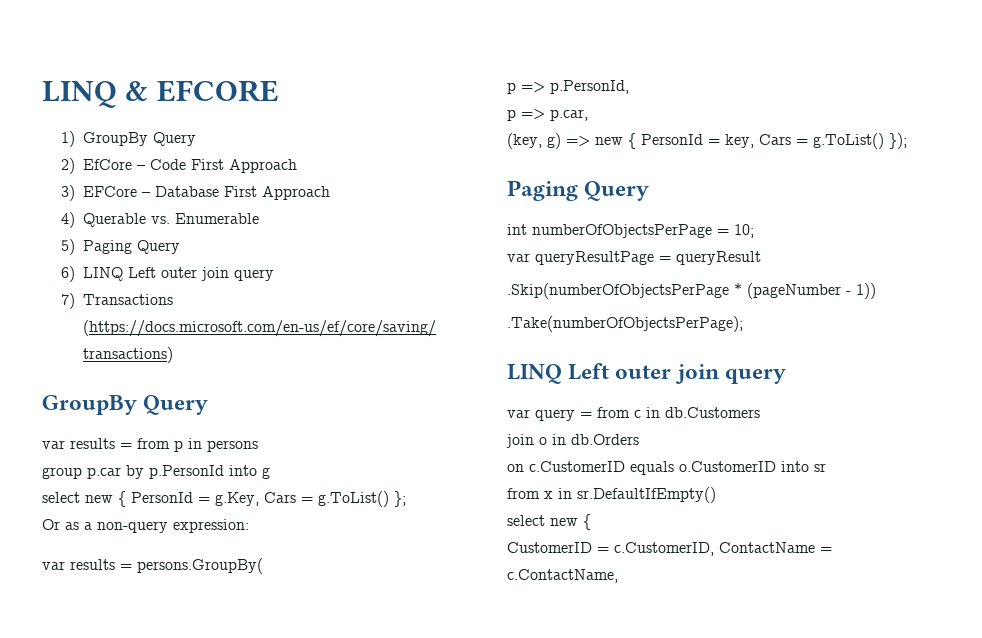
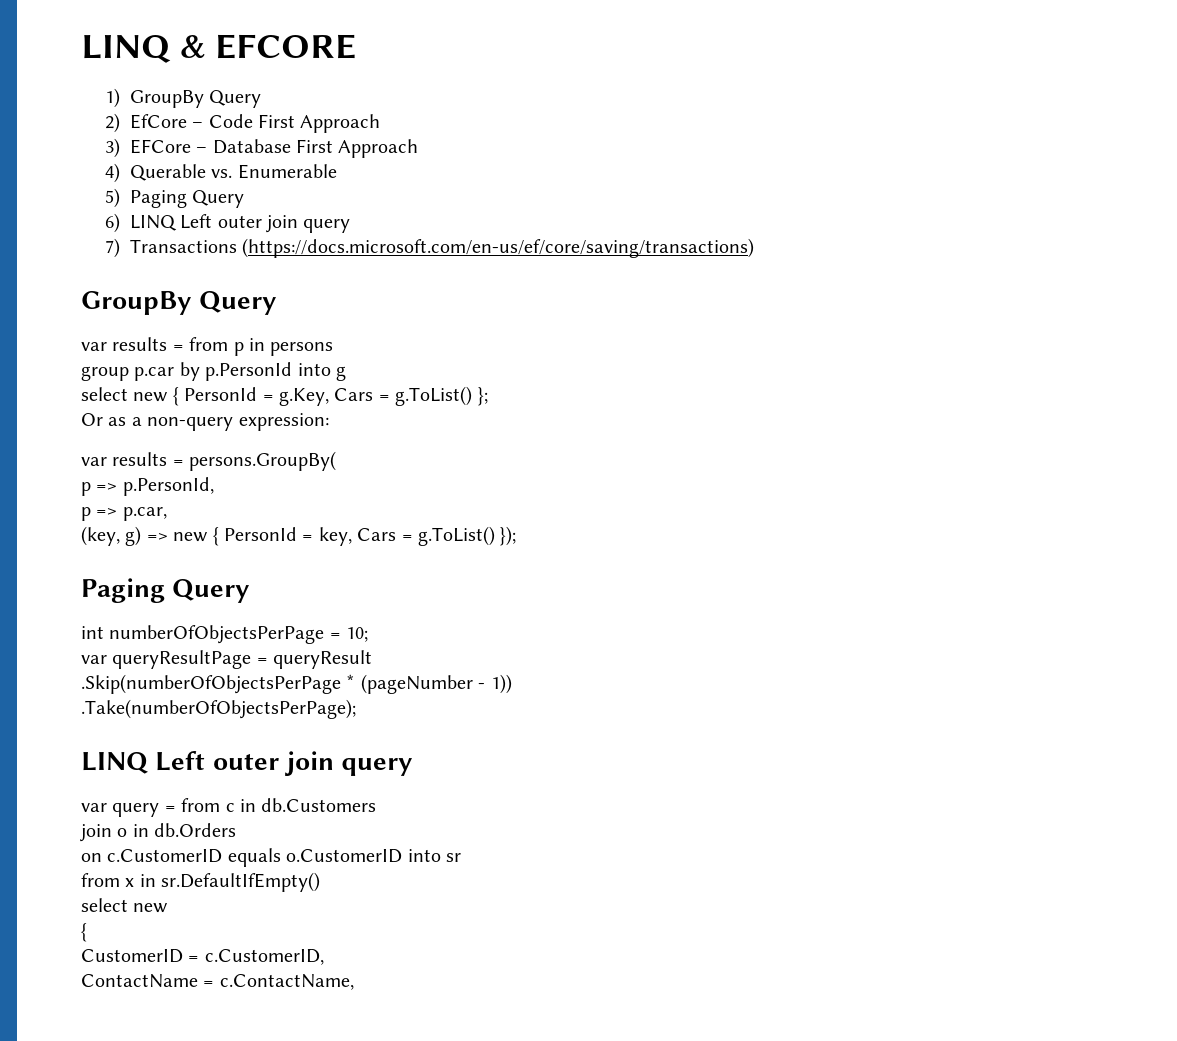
  from x in sr.DefaultIfEmpty()
- select new {
+ select new
+ {
- CustomerID = c.CustomerID, ContactName = c.ContactName,
+ CustomerID = c.CustomerID,
+ ContactName = c.ContactName,

